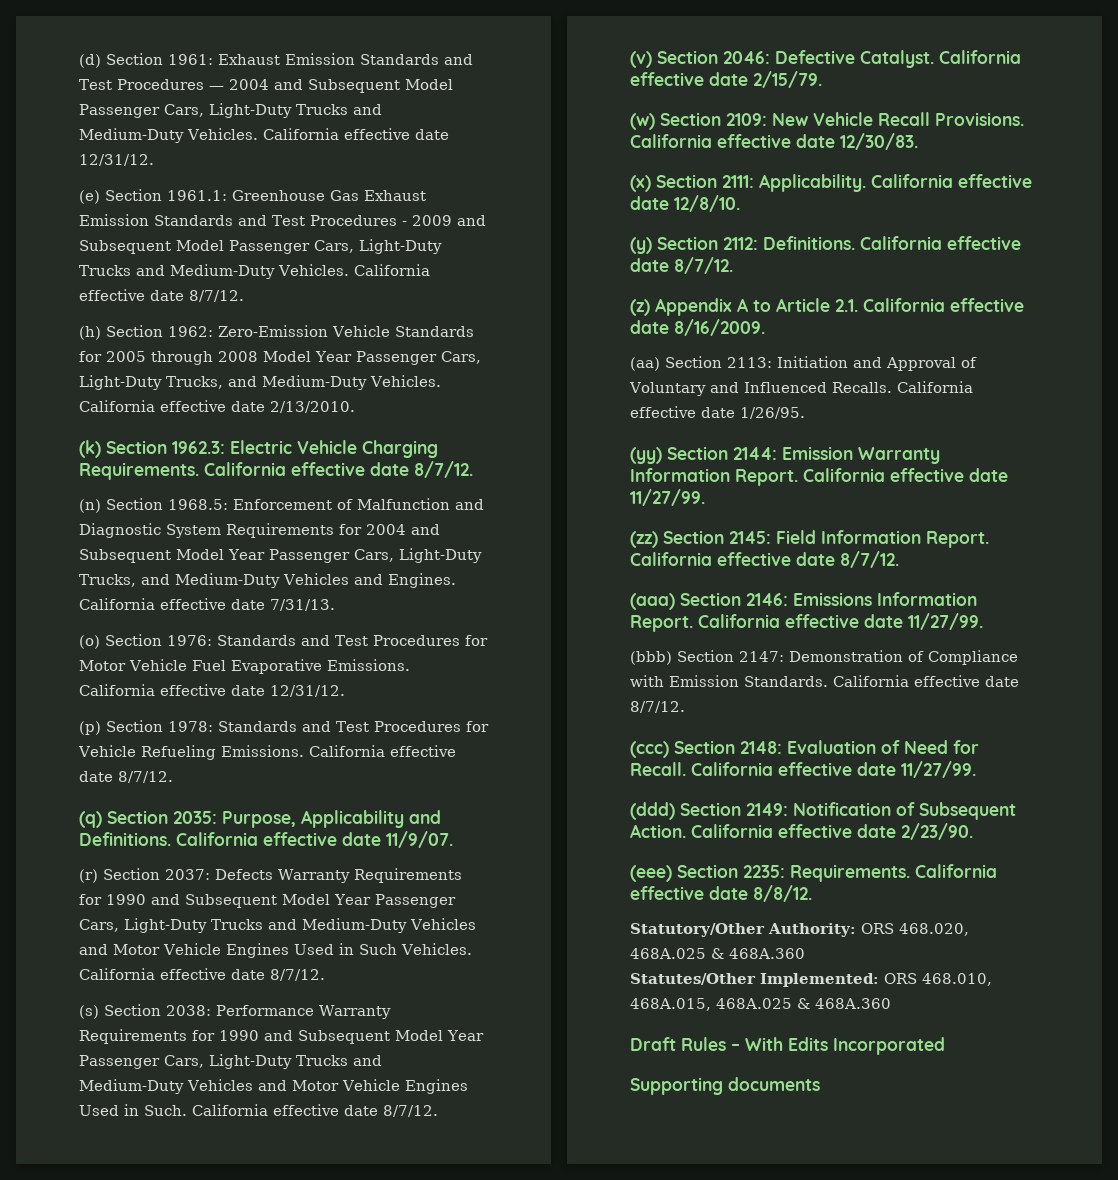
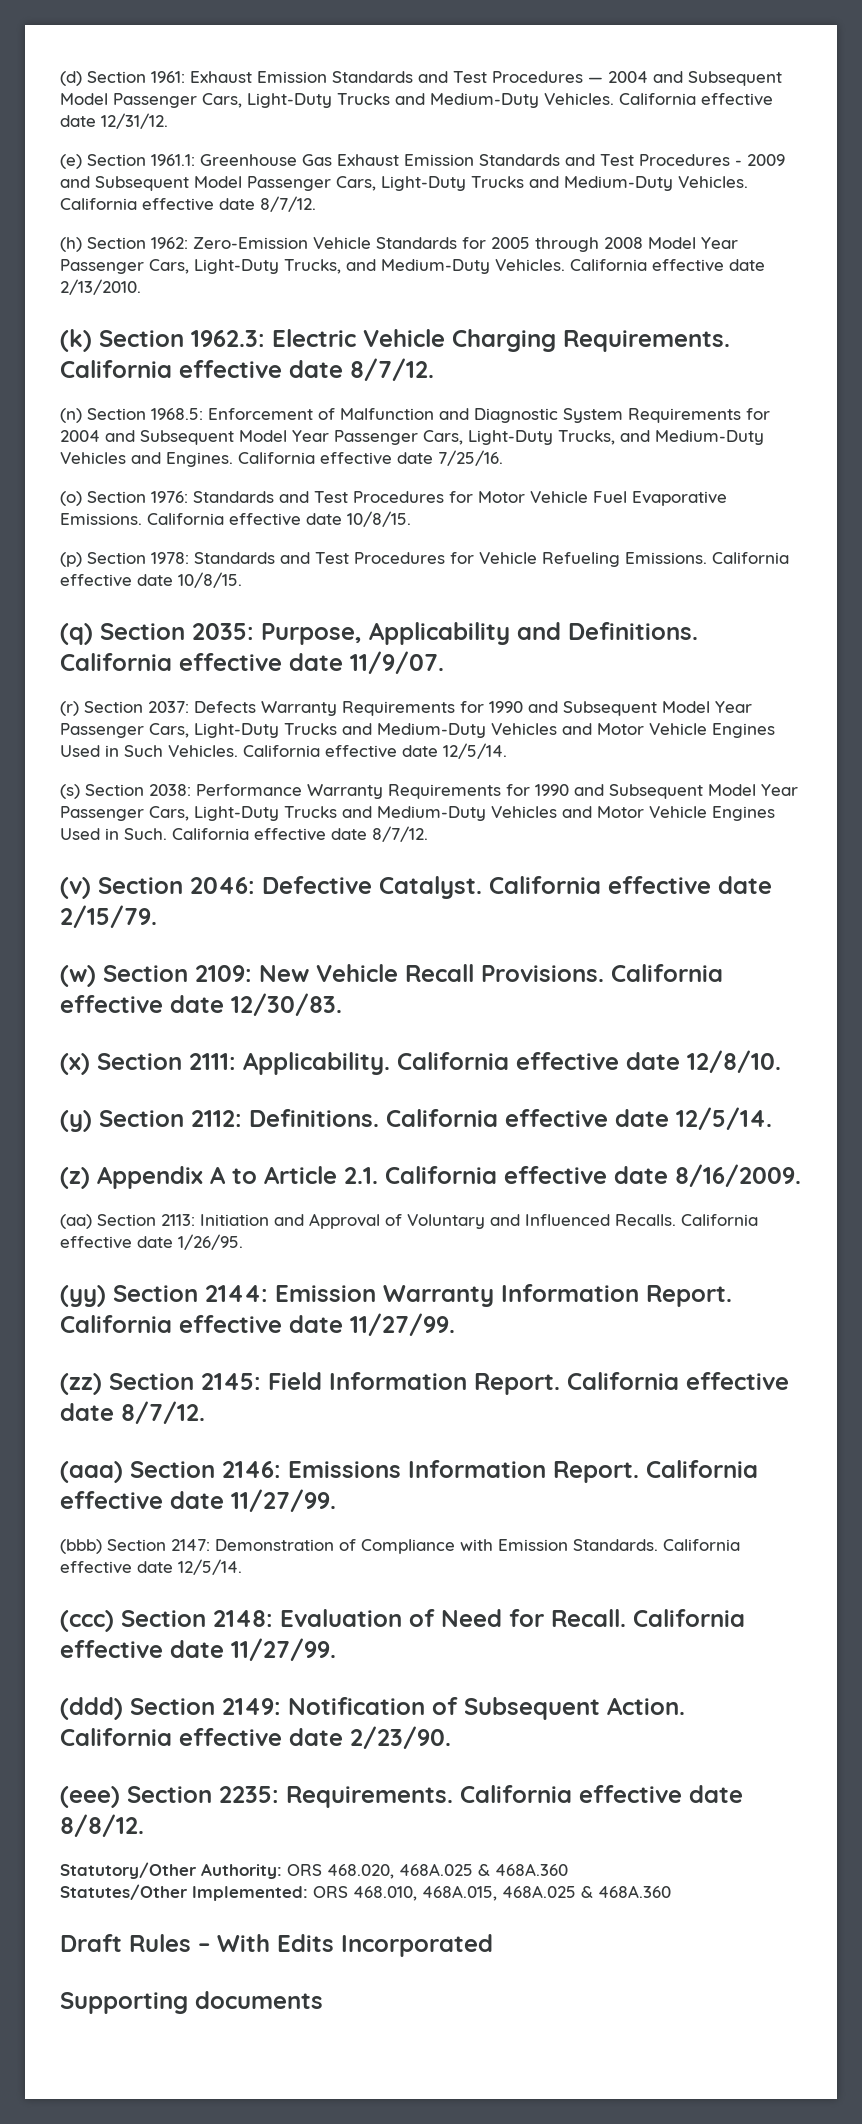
- California effective date 7/31/13.
+ California effective date 7/25/16.
- (o) Section 1976: Standards and Test Procedures for Motor Vehicle Fuel Evaporative Emissions. California effective date 12/31/12.
+ (o) Section 1976: Standards and Test Procedures for Motor Vehicle Fuel Evaporative Emissions. California effective date 10/8/15.
- (p) Section 1978: Standards and Test Procedures for Vehicle Refueling Emissions. California effective date 8/7/12.
+ (p) Section 1978: Standards and Test Procedures for Vehicle Refueling Emissions. California effective date 10/8/15.
- (r) Section 2037: Defects Warranty Requirements for 1990 and Subsequent Model Year Passenger Cars, Light-Duty Trucks and Medium-Duty Vehicles and Motor Vehicle Engines Used in Such Vehicles. California effective date 8/7/12.
+ (r) Section 2037: Defects Warranty Requirements for 1990 and Subsequent Model Year Passenger Cars, Light-Duty Trucks and Medium-Duty Vehicles and Motor Vehicle Engines Used in Such Vehicles. California effective date 12/5/14.
- (y) Section 2112: Definitions. California effective date 8/7/12.
+ (y) Section 2112: Definitions. California effective date 12/5/14.
- (bbb) Section 2147: Demonstration of Compliance with Emission Standards. California effective date 8/7/12.
+ (bbb) Section 2147: Demonstration of Compliance with Emission Standards. California effective date 12/5/14.

